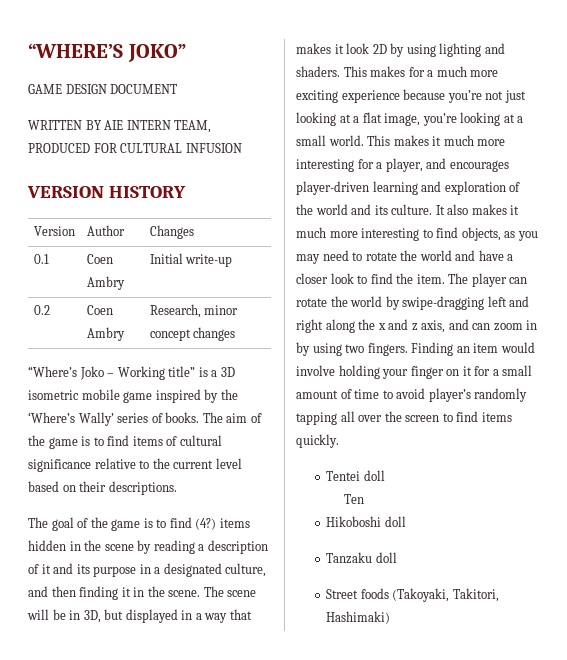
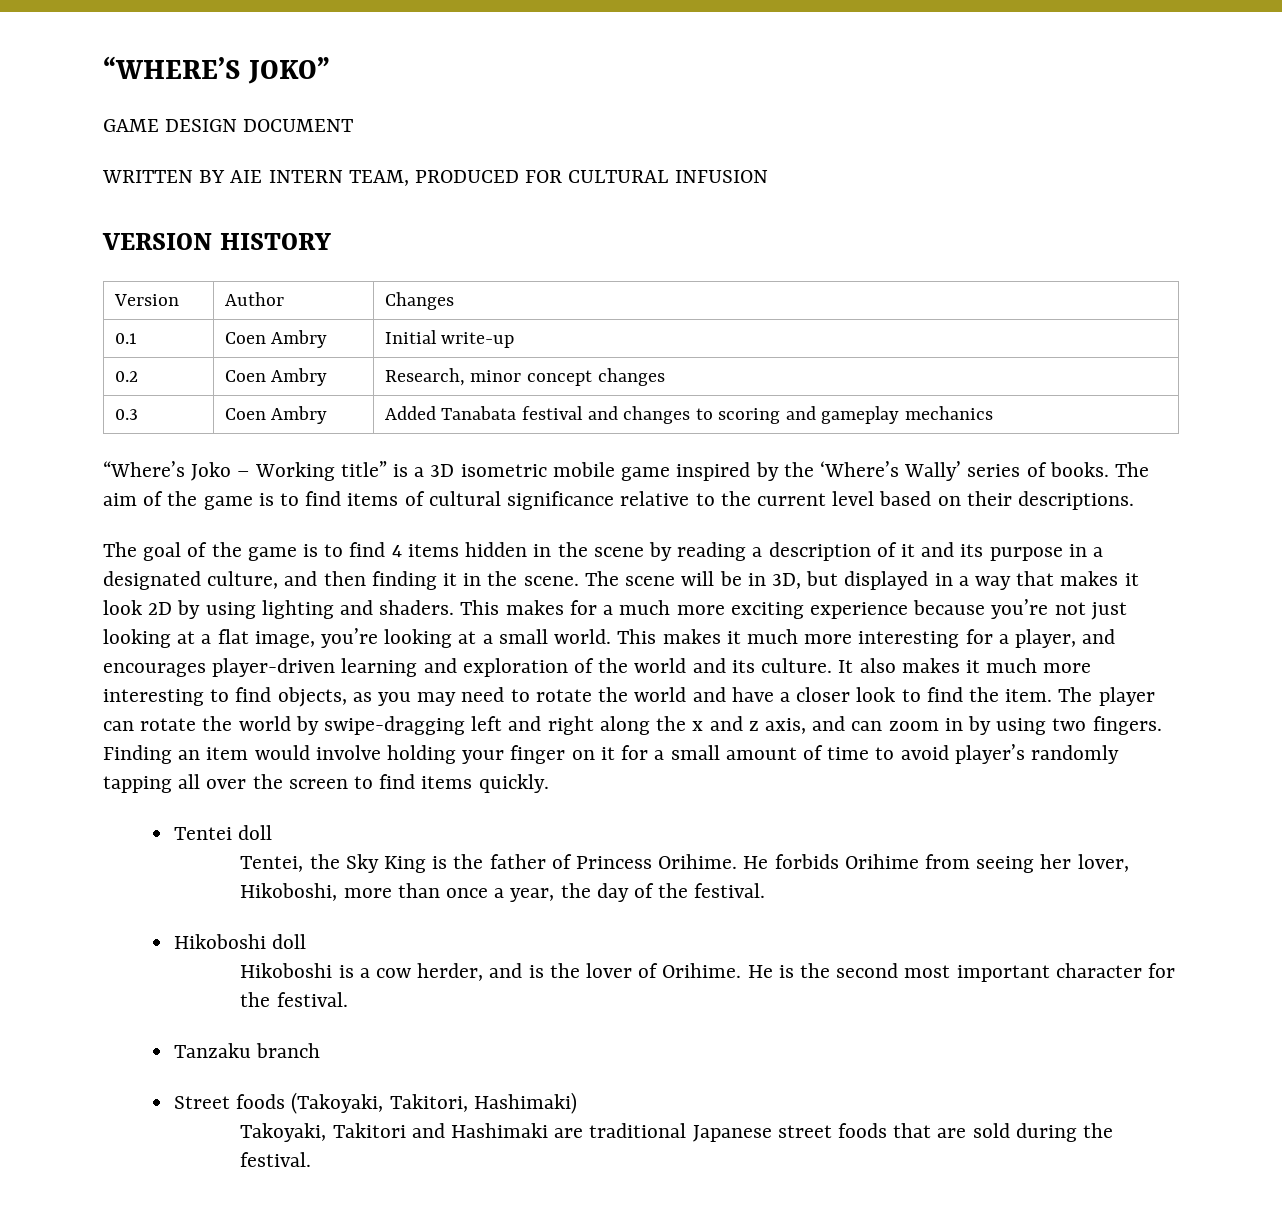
+ 0.3 | Coen Ambry | Added Tanabata festival and changes to scoring and gameplay mechanics
- The goal of the game is to find (4?) items hidden in the scene by reading a description of it and its purpose in a designated culture, and then finding it in the scene.
+ The goal of the game is to find 4 items hidden in the scene by reading a description of it and its purpose in a designated culture, and then finding it in the scene.
- Ten
+ Tentei, the Sky King is the father of Princess Orihime. He forbids Orihime from seeing her lover, Hikoboshi, more than once a year, the day of the festival.
  Hikoboshi doll
+ Hikoboshi is a cow herder, and is the lover of Orihime. He is the second most important character for the festival.
- Tanzaku doll
+ Tanzaku branch
+ Takoyaki, Takitori and Hashimaki are traditional Japanese street foods that are sold during the festival.

